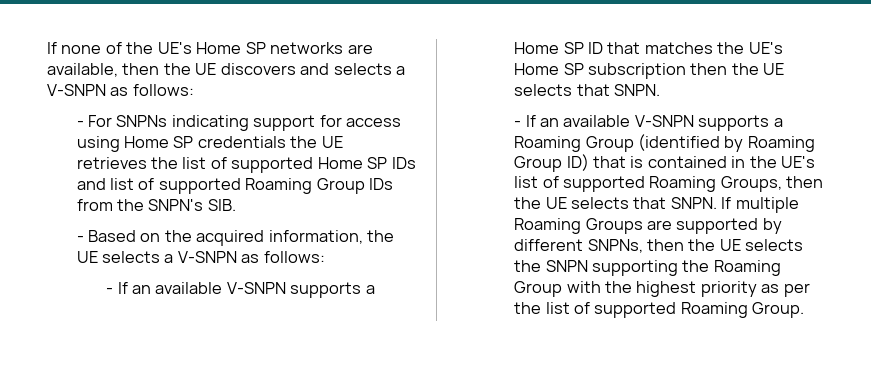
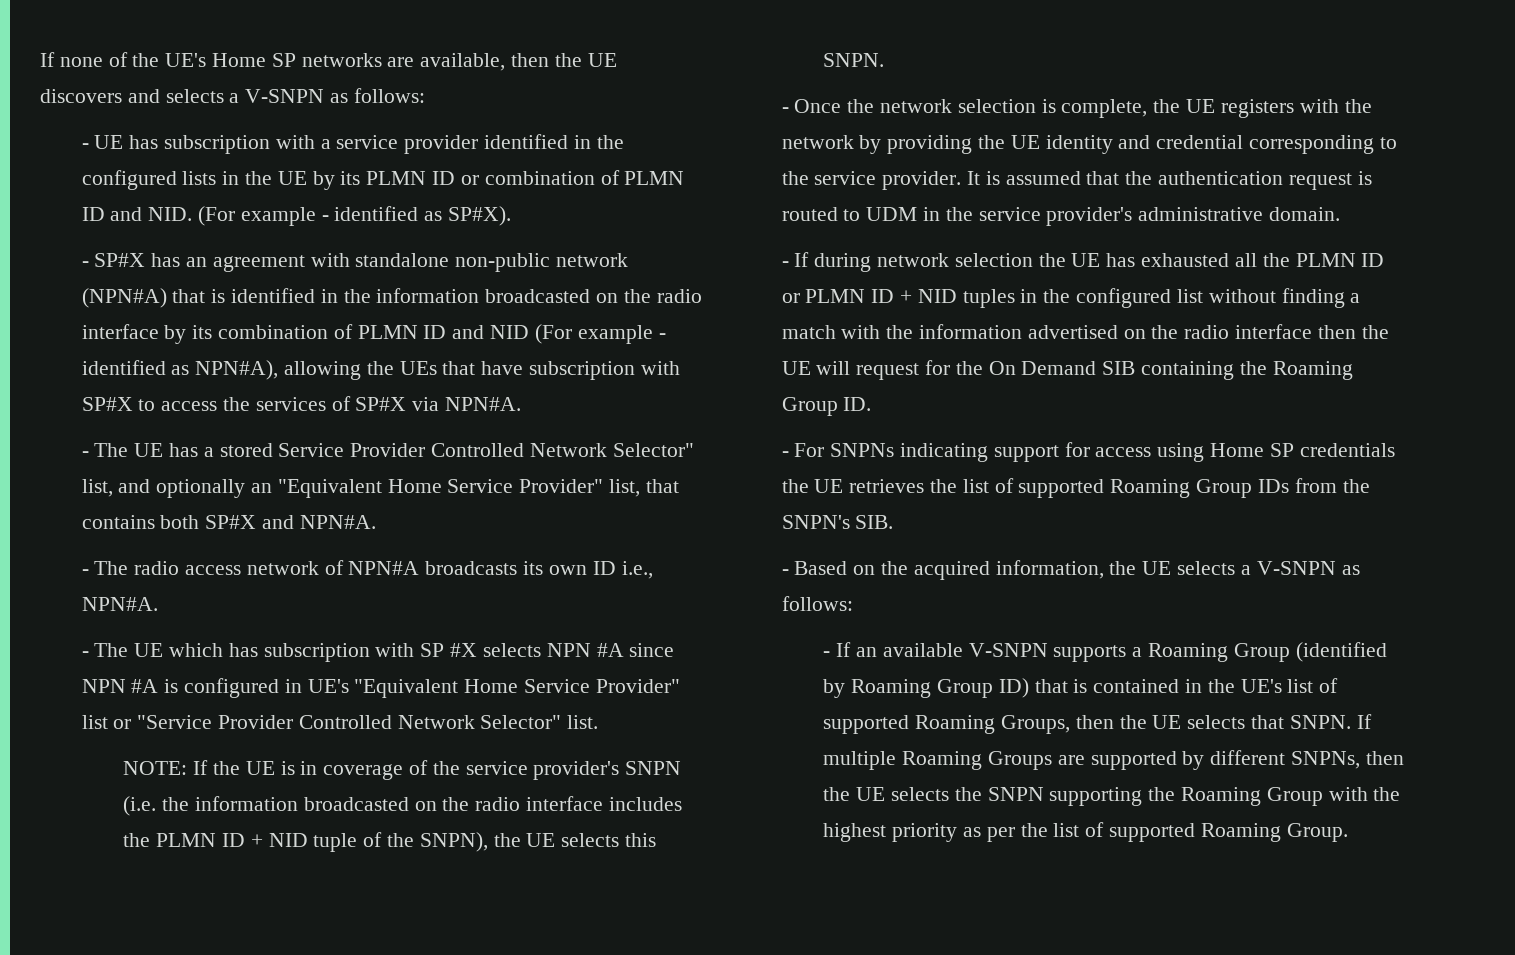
+ - UE has subscription with a service provider identified in the configured lists in the UE by its PLMN ID or combination of PLMN ID and NID. (For example - identified as SP#X).
+ - SP#X has an agreement with standalone non-public network (NPN#A) that is identified in the information broadcasted on the radio interface by its combination of PLMN ID and NID (For example - identified as NPN#A), allowing the UEs that have subscription with SP#X to access the services of SP#X via NPN#A.
+ - The UE has a stored Service Provider Controlled Network Selector" list, and optionally an "Equivalent Home Service Provider" list, that contains both SP#X and NPN#A.
+ - The radio access network of NPN#A broadcasts its own ID i.e., NPN#A.
+ - The UE which has subscription with SP #X selects NPN #A since NPN #A is configured in UE's "Equivalent Home Service Provider" list or "Service Provider Controlled Network Selector" list.
+ NOTE: If the UE is in coverage of the service provider's SNPN (i.e. the information broadcasted on the radio interface includes the PLMN ID + NID tuple of the SNPN), the UE selects this SNPN.
+ - Once the network selection is complete, the UE registers with the network by providing the UE identity and credential corresponding to the service provider. It is assumed that the authentication request is routed to UDM in the service provider's administrative domain.
+ - If during network selection the UE has exhausted all the PLMN ID or PLMN ID + NID tuples in the configured list without finding a match with the information advertised on the radio interface then the UE will request for the On Demand SIB containing the Roaming Group ID.
- - For SNPNs indicating support for access using Home SP credentials the UE retrieves the list of supported Home SP IDs and list of supported Roaming Group IDs from the SNPN's SIB.
+ - For SNPNs indicating support for access using Home SP credentials the UE retrieves the list of supported Roaming Group IDs from the SNPN's SIB.
- - If an available V-SNPN supports a Home SP ID that matches the UE's Home SP subscription then the UE selects that SNPN.

